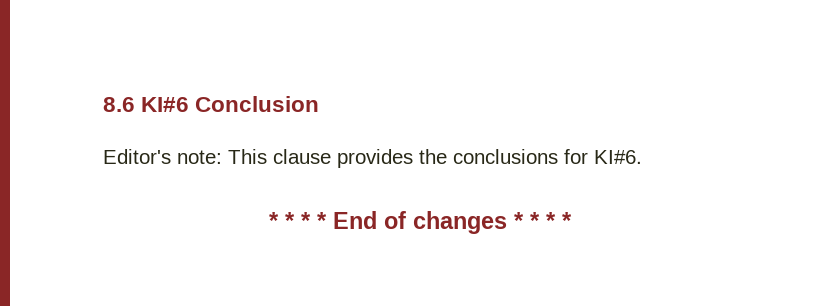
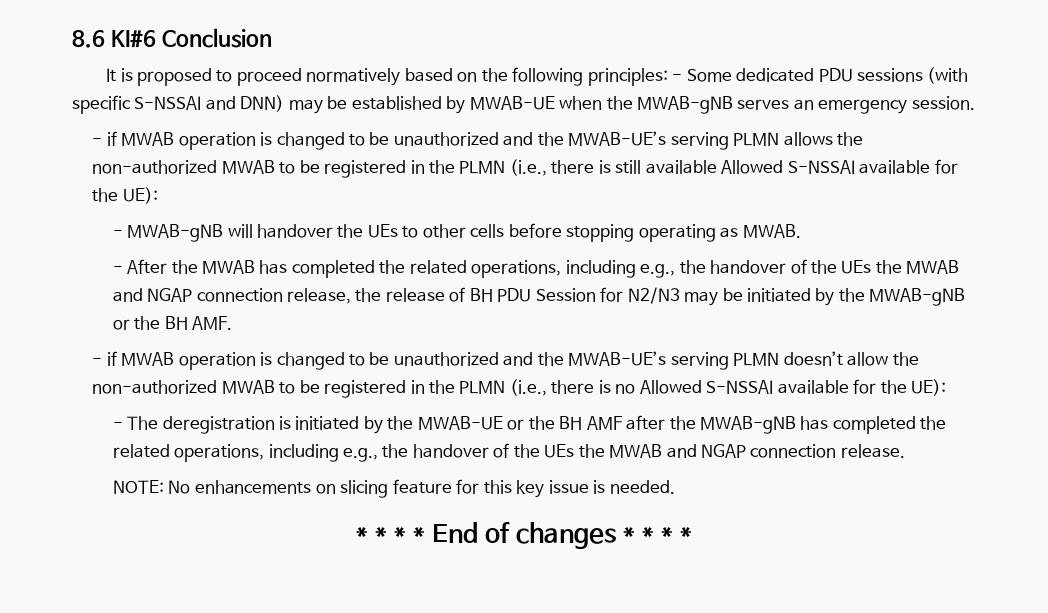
- Editor's note: This clause provides the conclusions for KI#6.
+ It is proposed to proceed normatively based on the following principles: - Some dedicated PDU sessions (with specific S-NSSAI and DNN) may be established by MWAB-UE when the MWAB-gNB serves an emergency session.
+ - if MWAB operation is changed to be unauthorized and the MWAB-UE’s serving PLMN allows the non-authorized MWAB to be registered in the PLMN (i.e., there is still available Allowed S-NSSAI available for the UE):
+ - MWAB-gNB will handover the UEs to other cells before stopping operating as MWAB.
+ - After the MWAB has completed the related operations, including e.g., the handover of the UEs the MWAB and NGAP connection release, the release of BH PDU Session for N2/N3 may be initiated by the MWAB-gNB or the BH AMF.
+ - if MWAB operation is changed to be unauthorized and the MWAB-UE’s serving PLMN doesn’t allow the non-authorized MWAB to be registered in the PLMN (i.e., there is no Allowed S-NSSAI available for the UE):
+ - The deregistration is initiated by the MWAB-UE or the BH AMF after the MWAB-gNB has completed the related operations, including e.g., the handover of the UEs the MWAB and NGAP connection release.
+ NOTE: No enhancements on slicing feature for this key issue is needed.

